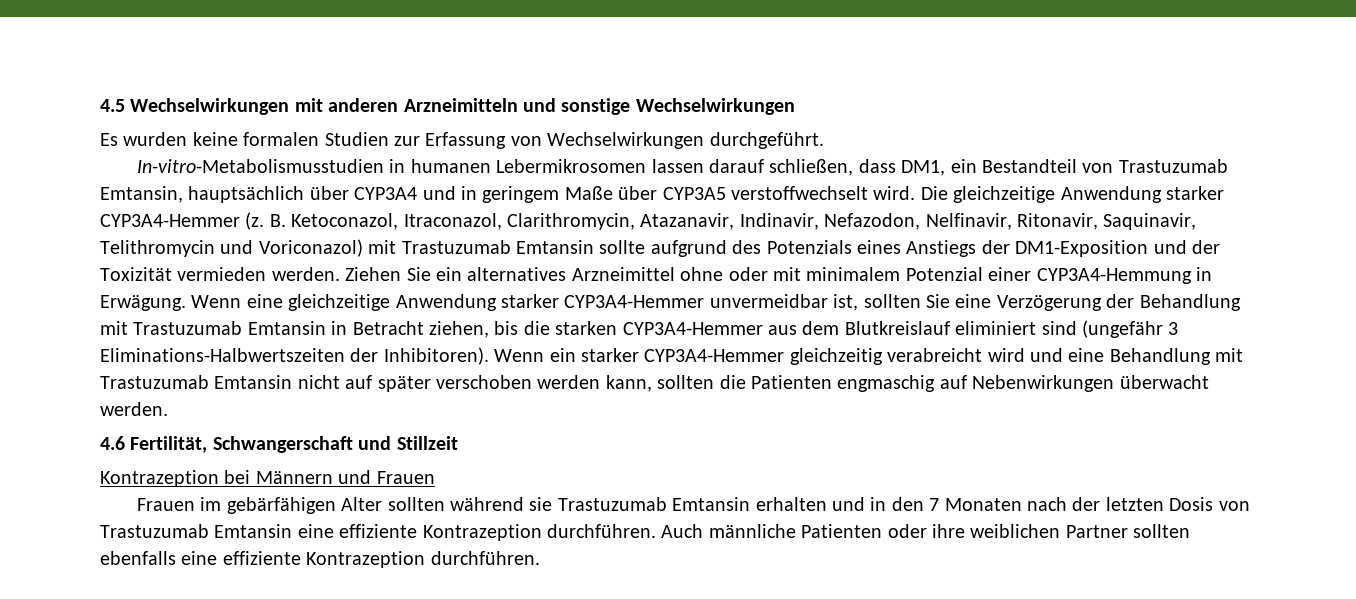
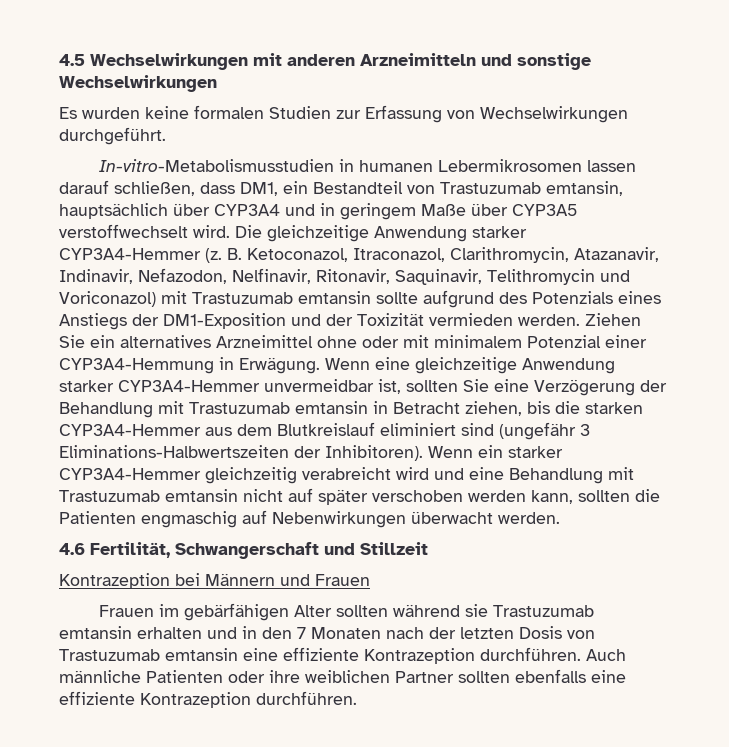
- In-vitro-Metabolismusstudien in humanen Lebermikrosomen lassen darauf schließen, dass DM1, ein Bestandteil von Trastuzumab Emtansin, hauptsächlich über CYP3A4 und in geringem Maße über CYP3A5 verstoffwechselt wird.
+ In-vitro-Metabolismusstudien in humanen Lebermikrosomen lassen darauf schließen, dass DM1, ein Bestandteil von Trastuzumab emtansin, hauptsächlich über CYP3A4 und in geringem Maße über CYP3A5 verstoffwechselt wird.
- B. Ketoconazol, Itraconazol, Clarithromycin, Atazanavir, Indinavir, Nefazodon, Nelfinavir, Ritonavir, Saquinavir, Telithromycin und Voriconazol) mit Trastuzumab Emtansin sollte aufgrund des Potenzials eines Anstiegs der DM1-Exposition und der Toxizität vermieden werden.
+ B. Ketoconazol, Itraconazol, Clarithromycin, Atazanavir, Indinavir, Nefazodon, Nelfinavir, Ritonavir, Saquinavir, Telithromycin und Voriconazol) mit Trastuzumab emtansin sollte aufgrund des Potenzials eines Anstiegs der DM1-Exposition und der Toxizität vermieden werden.
- Wenn eine gleichzeitige Anwendung starker CYP3A4-Hemmer unvermeidbar ist, sollten Sie eine Verzögerung der Behandlung mit Trastuzumab Emtansin in Betracht ziehen, bis die starken CYP3A4-Hemmer aus dem Blutkreislauf eliminiert sind (ungefähr 3 Eliminations-Halbwertszeiten der Inhibitoren).
+ Wenn eine gleichzeitige Anwendung starker CYP3A4-Hemmer unvermeidbar ist, sollten Sie eine Verzögerung der Behandlung mit Trastuzumab emtansin in Betracht ziehen, bis die starken CYP3A4-Hemmer aus dem Blutkreislauf eliminiert sind (ungefähr 3 Eliminations-Halbwertszeiten der Inhibitoren).
- Wenn ein starker CYP3A4-Hemmer gleichzeitig verabreicht wird und eine Behandlung mit Trastuzumab Emtansin nicht auf später verschoben werden kann, sollten die Patienten engmaschig auf Nebenwirkungen überwacht werden.
+ Wenn ein starker CYP3A4-Hemmer gleichzeitig verabreicht wird und eine Behandlung mit Trastuzumab emtansin nicht auf später verschoben werden kann, sollten die Patienten engmaschig auf Nebenwirkungen überwacht werden.
- Frauen im gebärfähigen Alter sollten während sie Trastuzumab Emtansin erhalten und in den 7 Monaten nach der letzten Dosis von Trastuzumab Emtansin eine effiziente Kontrazeption durchführen.
+ Frauen im gebärfähigen Alter sollten während sie Trastuzumab emtansin erhalten und in den 7 Monaten nach der letzten Dosis von Trastuzumab emtansin eine effiziente Kontrazeption durchführen.

